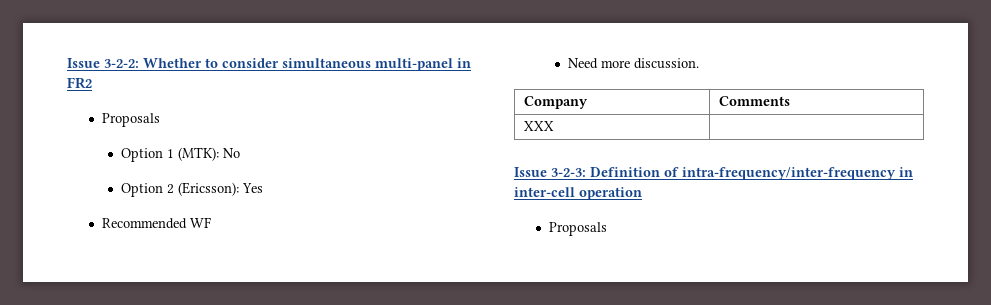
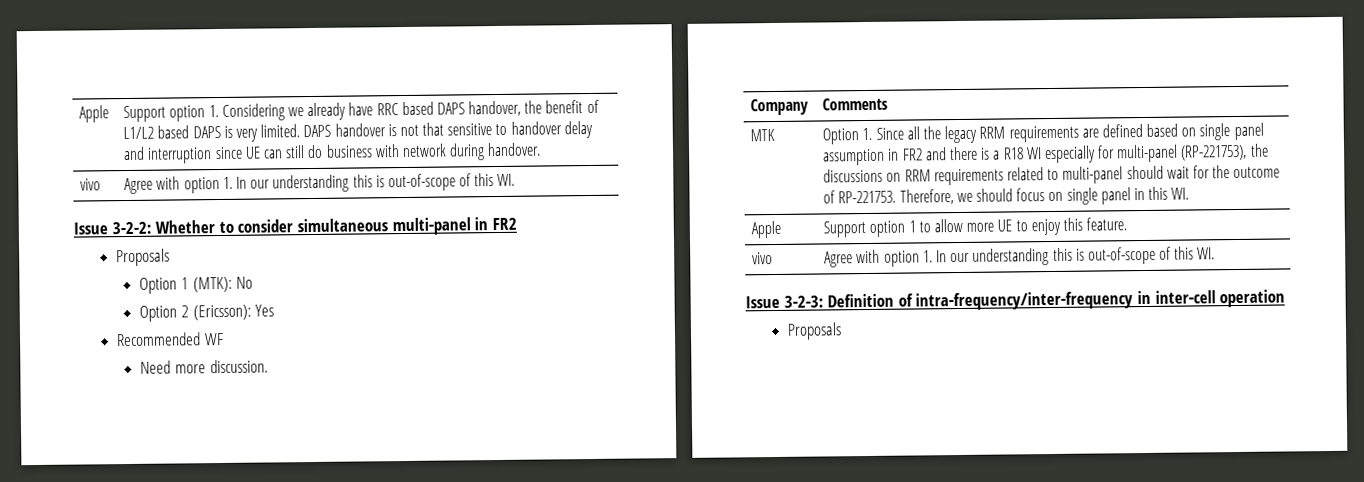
+ Apple | Support option 1. Considering we already have RRC based DAPS handover, the benefit of L1/L2 based DAPS is very limited. DAPS handover is not that sensitive to handover delay and interruption since UE can still do business with network during handover.
+ vivo | Agree with option 1. In our understanding this is out-of-scope of this WI.
- XXX
+ MTK | Option 1. Since all the legacy RRM requirements are defined based on single panel assumption in FR2 and there is a R18 WI especially for multi-panel (RP-221753), the discussions on RRM requirements related to multi-panel should wait for the outcome of RP-221753. Therefore, we should focus on single panel in this WI.
+ Apple | Support option 1 to allow more UE to enjoy this feature.
+ vivo | Agree with option 1. In our understanding this is out-of-scope of this WI.

